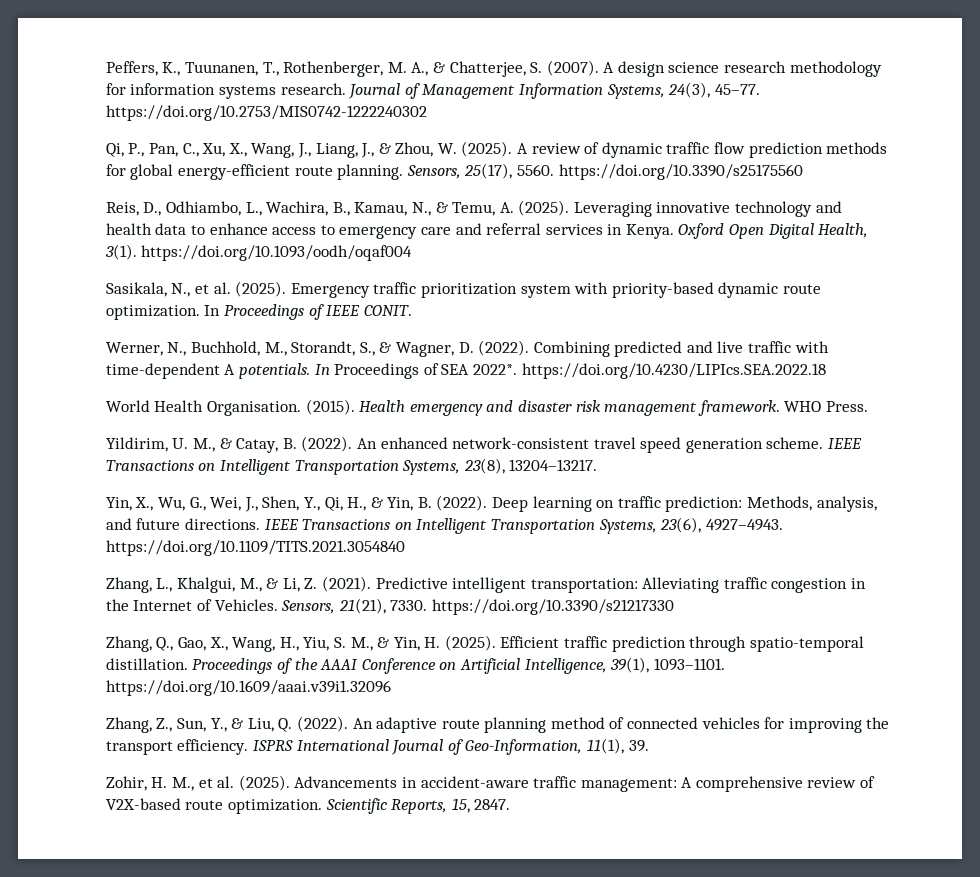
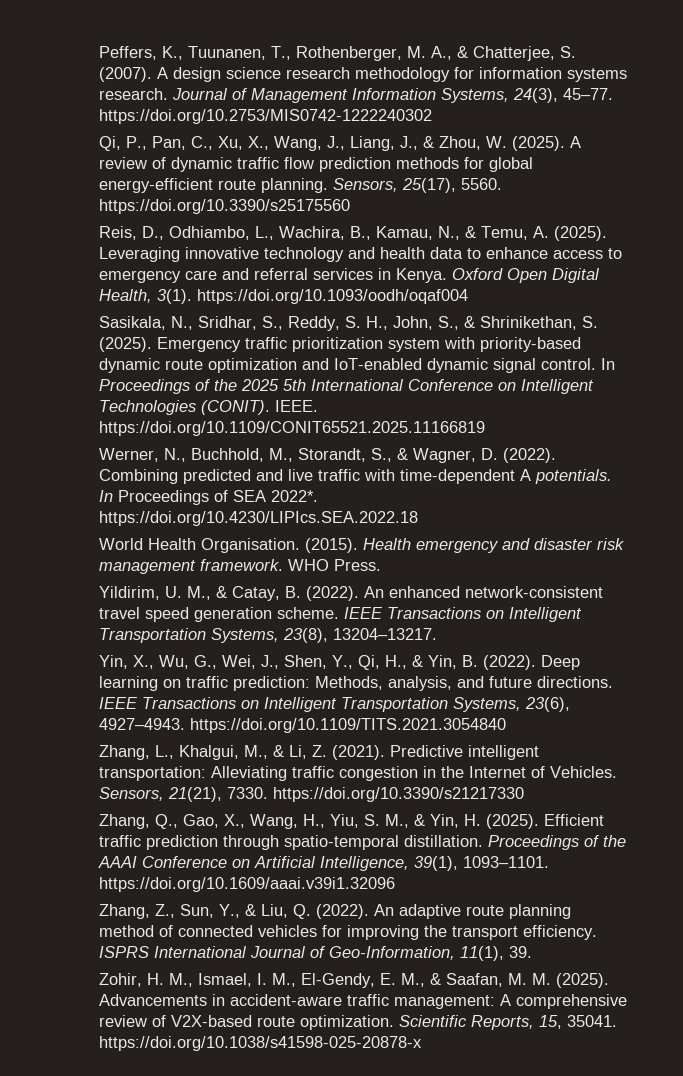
- Sasikala, N., et al. (2025).
+ Sasikala, N., Sridhar, S., Reddy, S. H., John, S., & Shrinikethan, S. (2025).
- Emergency traffic prioritization system with priority-based dynamic route optimization. In Proceedings of IEEE CONIT.
+ Emergency traffic prioritization system with priority-based dynamic route optimization and IoT-enabled dynamic signal control. In Proceedings of the 2025 5th International Conference on Intelligent Technologies (CONIT). IEEE. https://doi.org/10.1109/CONIT65521.2025.11166819
- Zohir, H. M., et al. (2025).
+ Zohir, H. M., Ismael, I. M., El-Gendy, E. M., & Saafan, M. M. (2025).
- Scientific Reports, 15, 2847.
+ Scientific Reports, 15, 35041. https://doi.org/10.1038/s41598-025-20878-x

